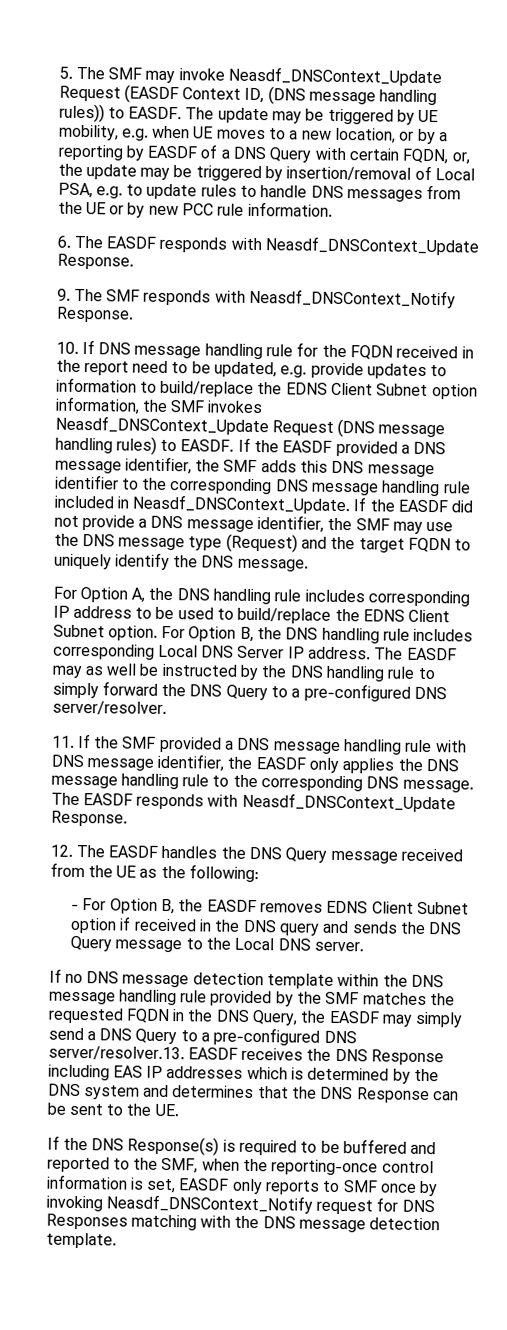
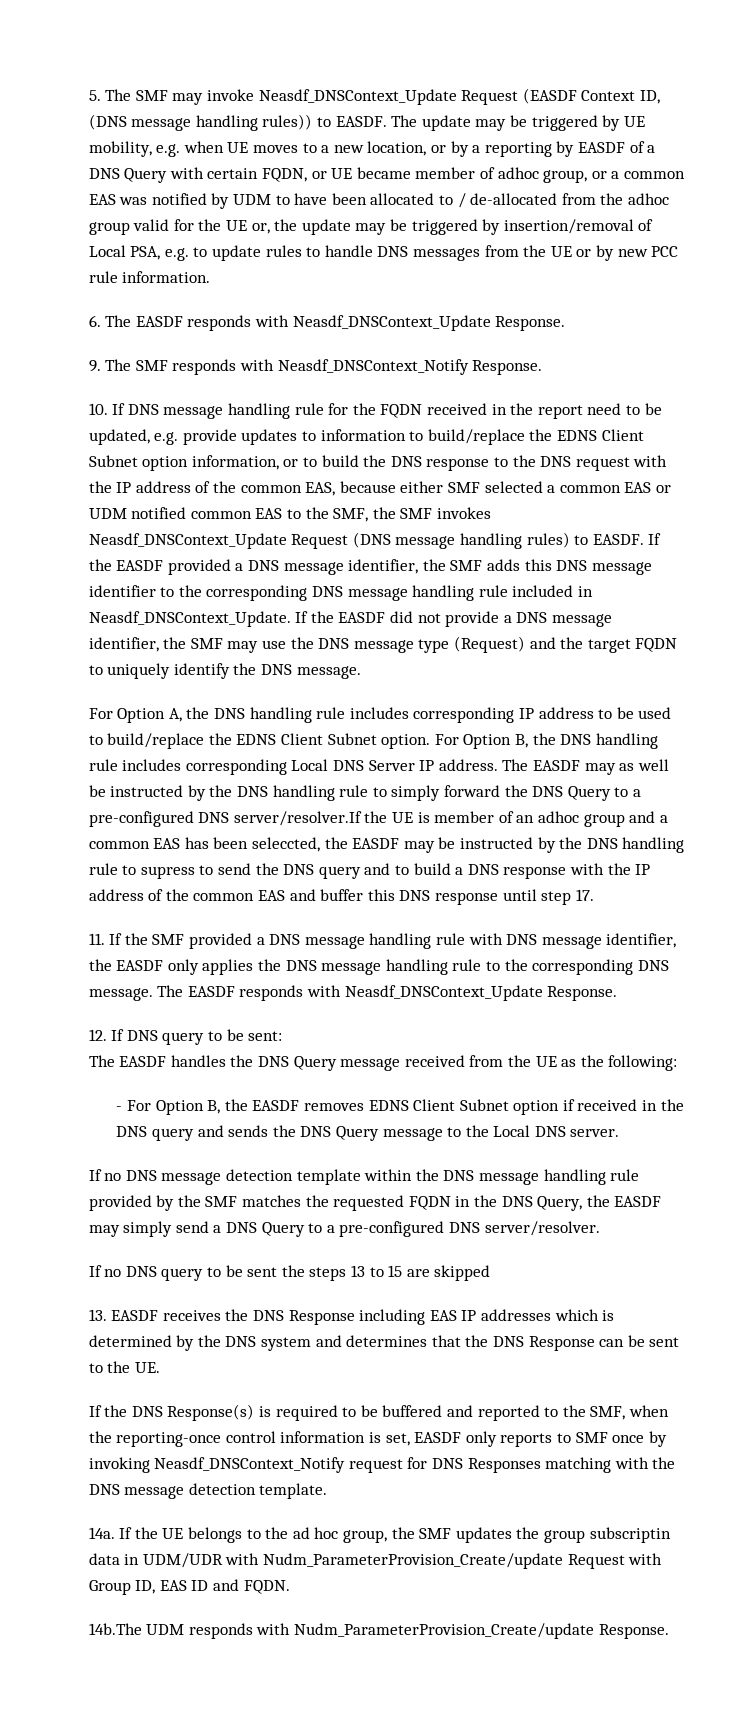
- The update may be triggered by UE mobility, e.g. when UE moves to a new location, or by a reporting by EASDF of a DNS Query with certain FQDN, or, the update may be triggered by insertion/removal of Local PSA, e.g. to update rules to handle DNS messages from the UE or by new PCC rule information.
+ The update may be triggered by UE mobility, e.g. when UE moves to a new location, or by a reporting by EASDF of a DNS Query with certain FQDN, or UE became member of adhoc group, or a common EAS was notified by UDM to have been allocated to / de-allocated from the adhoc group valid for the UE or, the update may be triggered by insertion/removal of Local PSA, e.g. to update rules to handle DNS messages from the UE or by new PCC rule information.
- 10. If DNS message handling rule for the FQDN received in the report need to be updated, e.g. provide updates to information to build/replace the EDNS Client Subnet option information, the SMF invokes Neasdf_DNSContext_Update Request (DNS message handling rules) to EASDF.
+ 10. If DNS message handling rule for the FQDN received in the report need to be updated, e.g. provide updates to information to build/replace the EDNS Client Subnet option information, or to build the DNS response to the DNS request with the IP address of the common EAS, because either SMF selected a common EAS or UDM notified common EAS to the SMF, the SMF invokes Neasdf_DNSContext_Update Request (DNS message handling rules) to EASDF.
- The EASDF may as well be instructed by the DNS handling rule to simply forward the DNS Query to a pre-configured DNS server/resolver.
+ The EASDF may as well be instructed by the DNS handling rule to simply forward the DNS Query to a pre-configured DNS server/resolver.If the UE is member of an adhoc group and a common EAS has been seleccted, the EASDF may be instructed by the DNS handling rule to supress to send the DNS query and to build a DNS response with the IP address of the common EAS and buffer this DNS response until step 17.
- 12. The EASDF handles the DNS Query message received from the UE as the following:
+ 12. If DNS query to be sent:
+ The EASDF handles the DNS Query message received from the UE as the following:
- If no DNS message detection template within the DNS message handling rule provided by the SMF matches the requested FQDN in the DNS Query, the EASDF may simply send a DNS Query to a pre-configured DNS server/resolver.13. EASDF receives the DNS Response including EAS IP addresses which is determined by the DNS system and determines that the DNS Response can be sent to the UE.
+ If no DNS message detection template within the DNS message handling rule provided by the SMF matches the requested FQDN in the DNS Query, the EASDF may simply send a DNS Query to a pre-configured DNS server/resolver.
+ If no DNS query to be sent the steps 13 to 15 are skipped
+ 13. EASDF receives the DNS Response including EAS IP addresses which is determined by the DNS system and determines that the DNS Response can be sent to the UE.
+ 14a. If the UE belongs to the ad hoc group, the SMF updates the group subscriptin data in UDM/UDR with Nudm_ParameterProvision_Create/update Request with Group ID, EAS ID and FQDN.
+ 14b.The UDM responds with Nudm_ParameterProvision_Create/update Response.

